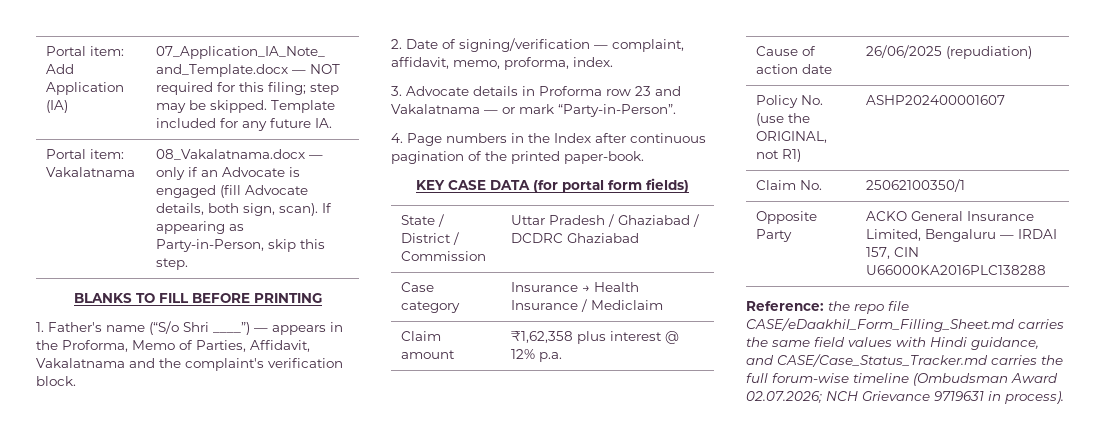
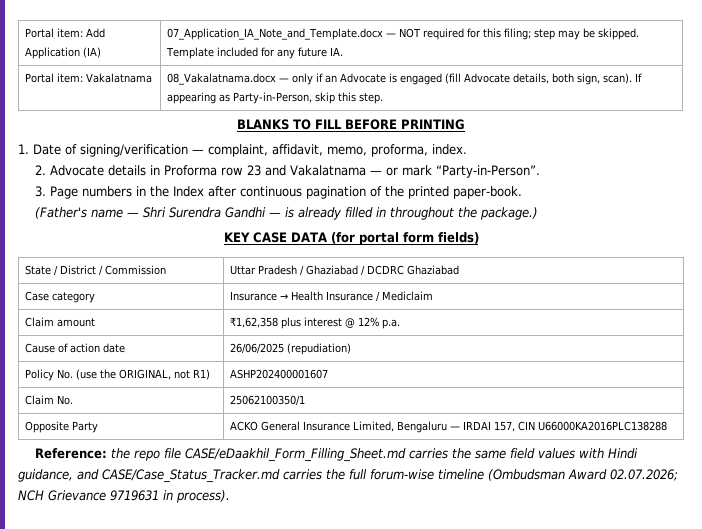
- 1. Father's name (“S/o Shri ____”) — appears in the Proforma, Memo of Parties, Affidavit, Vakalatnama and the complaint's verification block.
- 2. Date of signing/verification — complaint, affidavit, memo, proforma, index.
+ 1. Date of signing/verification — complaint, affidavit, memo, proforma, index.
- 3. Advocate details in Proforma row 23 and Vakalatnama — or mark “Party-in-Person”.
+ 2. Advocate details in Proforma row 23 and Vakalatnama — or mark “Party-in-Person”.
- 4. Page numbers in the Index after continuous pagination of the printed paper-book.
+ 3. Page numbers in the Index after continuous pagination of the printed paper-book.
+ (Father's name — Shri Surendra Gandhi — is already filled in throughout the package.)

